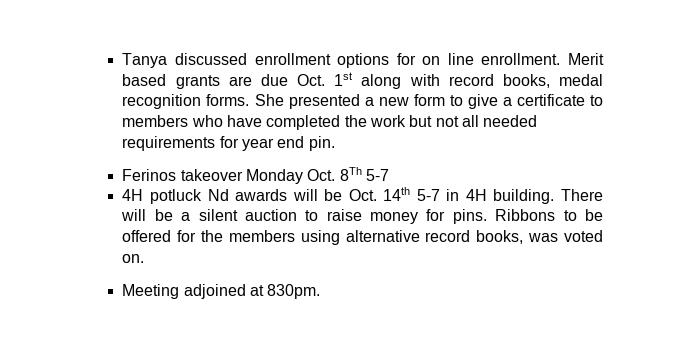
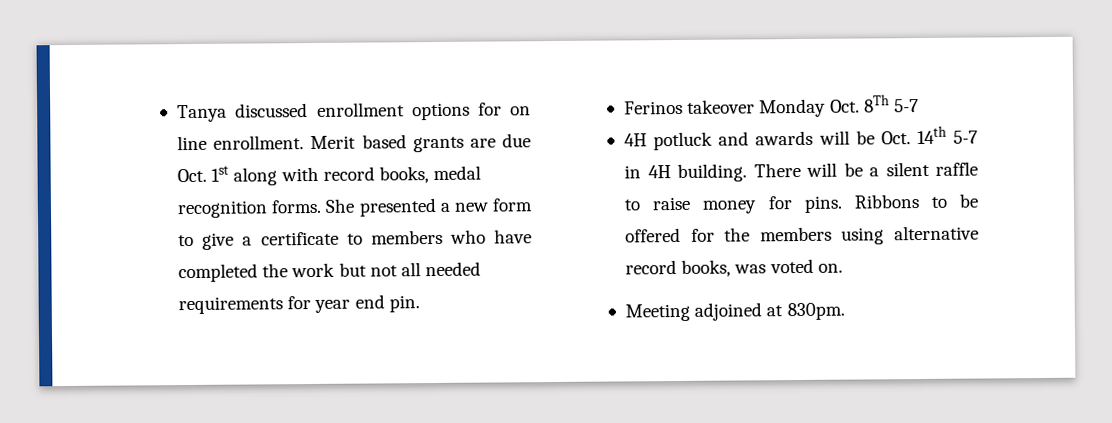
- 4H potluck Nd awards will be Oct. 14th 5-7 in 4H building.
+ 4H potluck and awards will be Oct. 14th 5-7 in 4H building.
- There will be a silent auction to raise money for pins.
+ There will be a silent raffle to raise money for pins.

